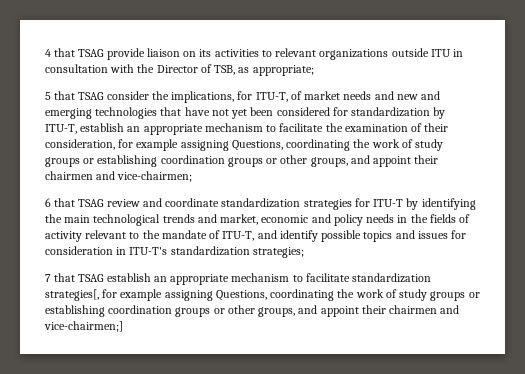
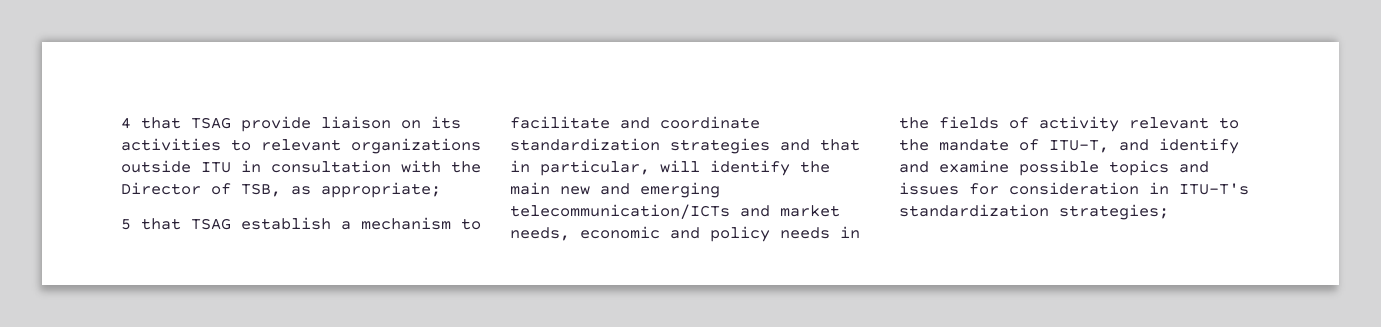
- 5 that TSAG consider the implications, for ITU-T, of market needs and new and emerging technologies that have not yet been considered for standardization by ITU-T, establish an appropriate mechanism to facilitate the examination of their consideration, for example assigning Questions, coordinating the work of study groups or establishing coordination groups or other groups, and appoint their chairmen and vice-chairmen;
- 6 that TSAG review and coordinate standardization strategies for ITU-T by identifying the main technological trends and market, economic and policy needs in the fields of activity relevant to the mandate of ITU-T, and identify possible topics and issues for consideration in ITU-T's standardization strategies;
+ 5 that TSAG establish a mechanism to facilitate and coordinate standardization strategies and that in particular, will identify the main new and emerging telecommunication/ICTs and market needs, economic and policy needs in the fields of activity relevant to the mandate of ITU-T, and identify and examine possible topics and issues for consideration in ITU-T's standardization strategies;
- 7 that TSAG establish an appropriate mechanism to facilitate standardization strategies[, for example assigning Questions, coordinating the work of study groups or establishing coordination groups or other groups, and appoint their chairmen and vice-chairmen;]

